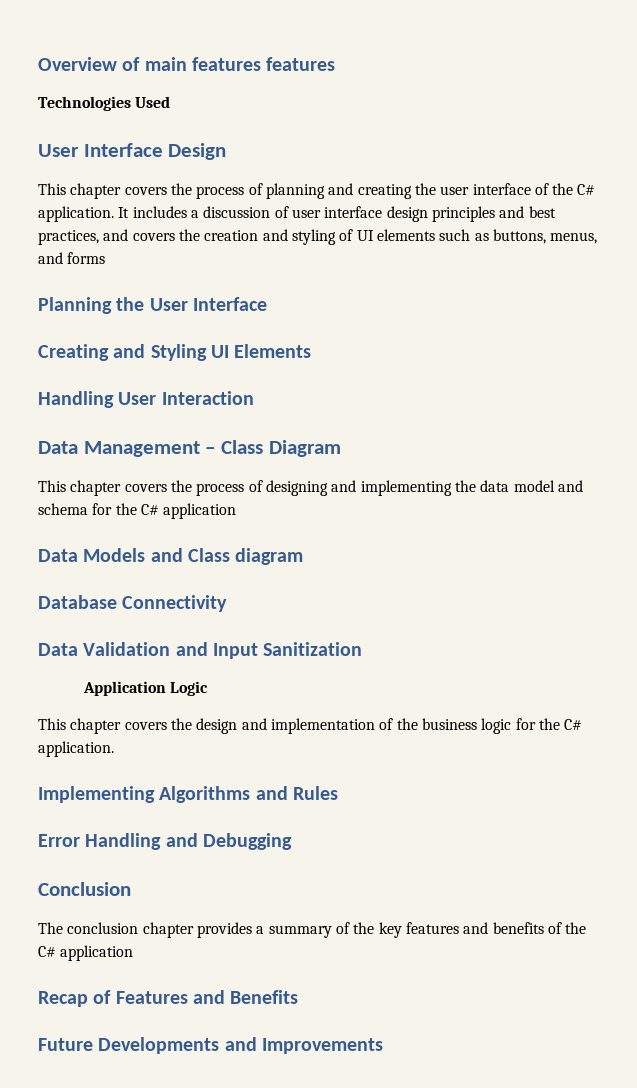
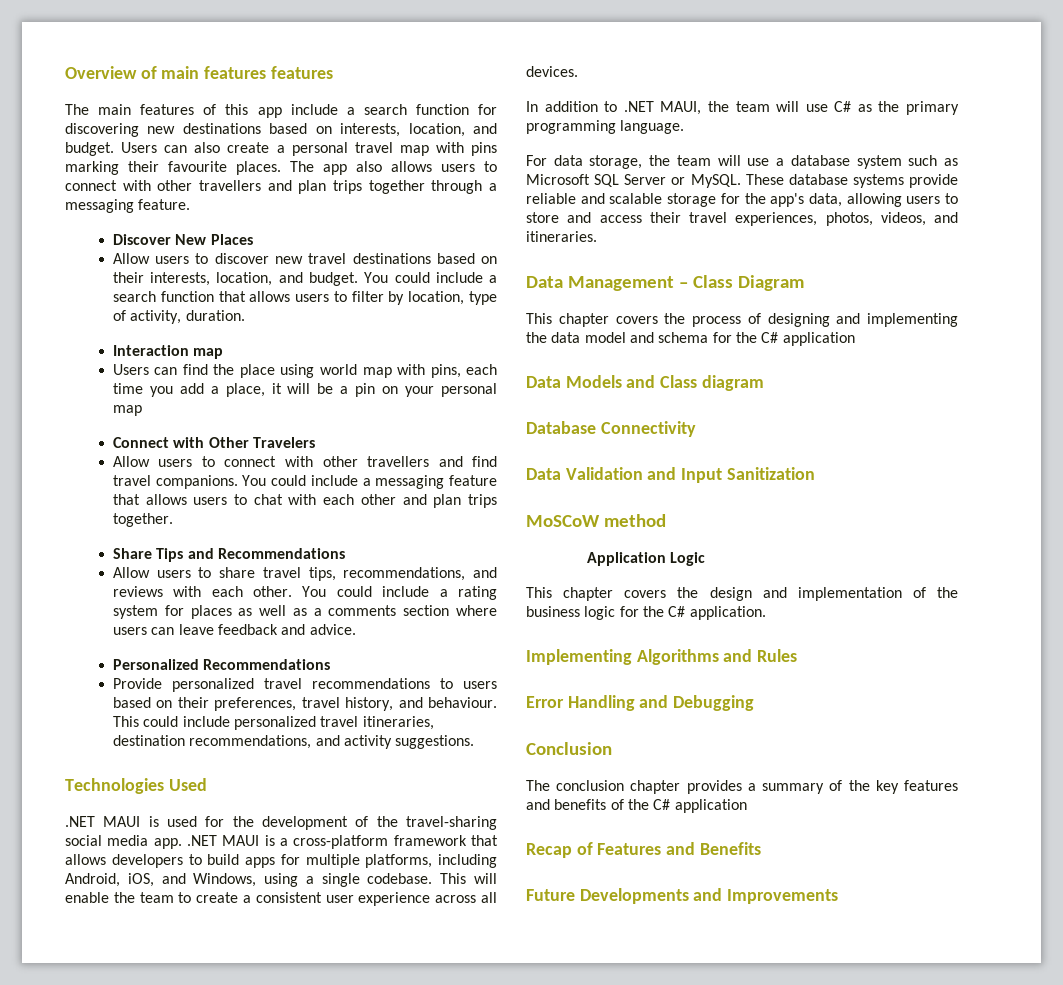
+ The main features of this app include a search function for discovering new destinations based on interests, location, and budget. Users can also create a personal travel map with pins marking their favourite places. The app also allows users to connect with other travellers and plan trips together through a messaging feature.
+ Discover New Places
+ Allow users to discover new travel destinations based on their interests, location, and budget. You could include a search function that allows users to filter by location, type of activity, duration.
+ Interaction map
+ Users can find the place using world map with pins, each time you add a place, it will be a pin on your personal map
+ Connect with Other Travelers
+ Allow users to connect with other travellers and find travel companions. You could include a messaging feature that allows users to chat with each other and plan trips together.
+ Share Tips and Recommendations
+ Allow users to share travel tips, recommendations, and reviews with each other. You could include a rating system for places as well as a comments section where users can leave feedback and advice.
+ Personalized Recommendations
+ Provide personalized travel recommendations to users based on their preferences, travel history, and behaviour. This could include personalized travel itineraries, destination recommendations, and activity suggestions.
  Technologies Used
- User Interface Design
- This chapter covers the process of planning and creating the user interface of the C# application. It includes a discussion of user interface design principles and best practices, and covers the creation and styling of UI elements such as buttons, menus, and forms
- Planning the User Interface
- Creating and Styling UI Elements
- Handling User Interaction
+ .NET MAUI is used for the development of the travel-sharing social media app. .NET MAUI is a cross-platform framework that allows developers to build apps for multiple platforms, including Android, iOS, and Windows, using a single codebase. This will enable the team to create a consistent user experience across all devices.
+ In addition to .NET MAUI, the team will use C# as the primary programming language.
+ For data storage, the team will use a database system such as Microsoft SQL Server or MySQL. These database systems provide reliable and scalable storage for the app's data, allowing users to store and access their travel experiences, photos, videos, and itineraries.
+ MoSCoW method

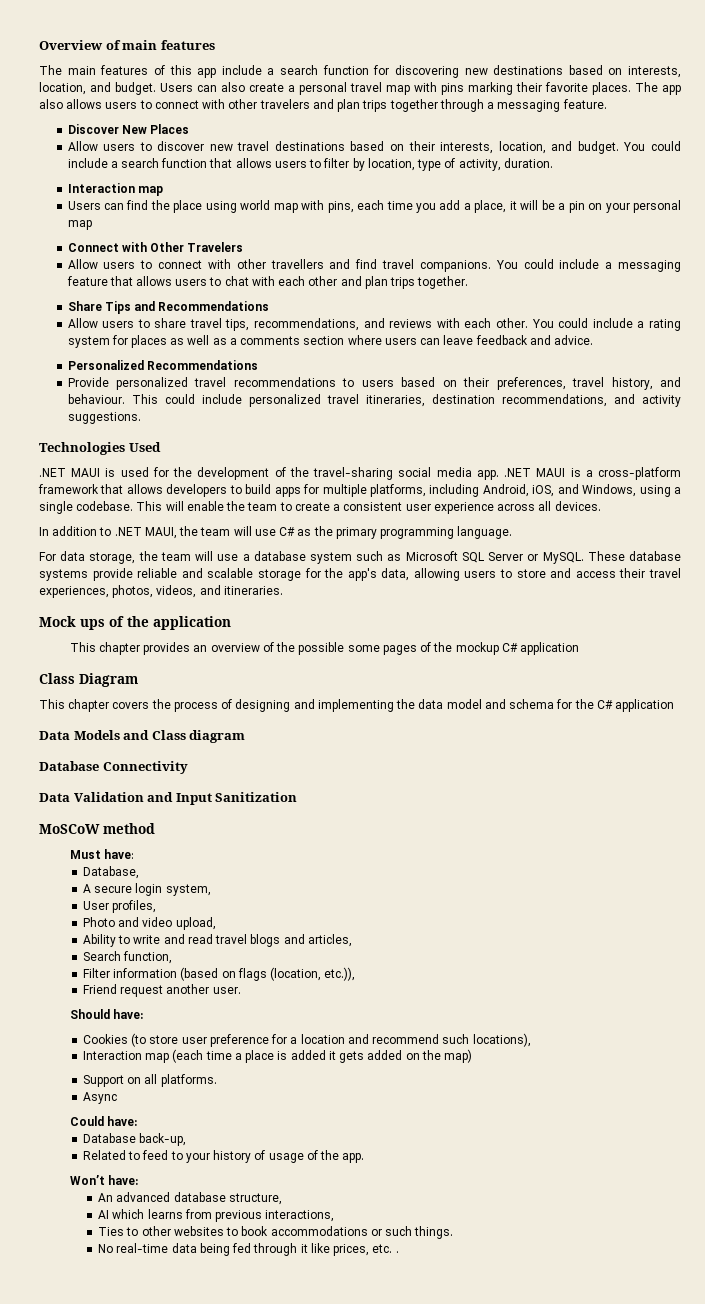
- Overview of main features features
+ Overview of main features
- Users can also create a personal travel map with pins marking their favourite places.
+ Users can also create a personal travel map with pins marking their favorite places.
- The app also allows users to connect with other travellers and plan trips together through a messaging feature.
+ The app also allows users to connect with other travelers and plan trips together through a messaging feature.
- Data Management – Class Diagram
+ Mock ups of the application
+ This chapter provides an overview of the possible some pages of the mockup C# application
+ Class Diagram
- Application Logic
- This chapter covers the design and implementation of the business logic for the C# application.
- Implementing Algorithms and Rules
- Error Handling and Debugging
- Conclusion
- The conclusion chapter provides a summary of the key features and benefits of the C# application
- Recap of Features and Benefits
- Future Developments and Improvements
+ Must have:
+ Database,
+ A secure login system,
+ User profiles,
+ Photo and video upload,
+ Ability to write and read travel blogs and articles,
+ Search function,
+ Filter information (based on flags (location, etc.)),
+ Friend request another user.
+ Should have:
+ Cookies (to store user preference for a location and recommend such locations),
+ Interaction map (each time a place is added it gets added on the map)
+ Support on all platforms.
+ Async
+ Could have:
+ Database back-up,
+ Related to feed to your history of usage of the app.
+ Won’t have:
+ An advanced database structure,
+ AI which learns from previous interactions,
+ Ties to other websites to book accommodations or such things.
+ No real-time data being fed through it like prices, etc. .

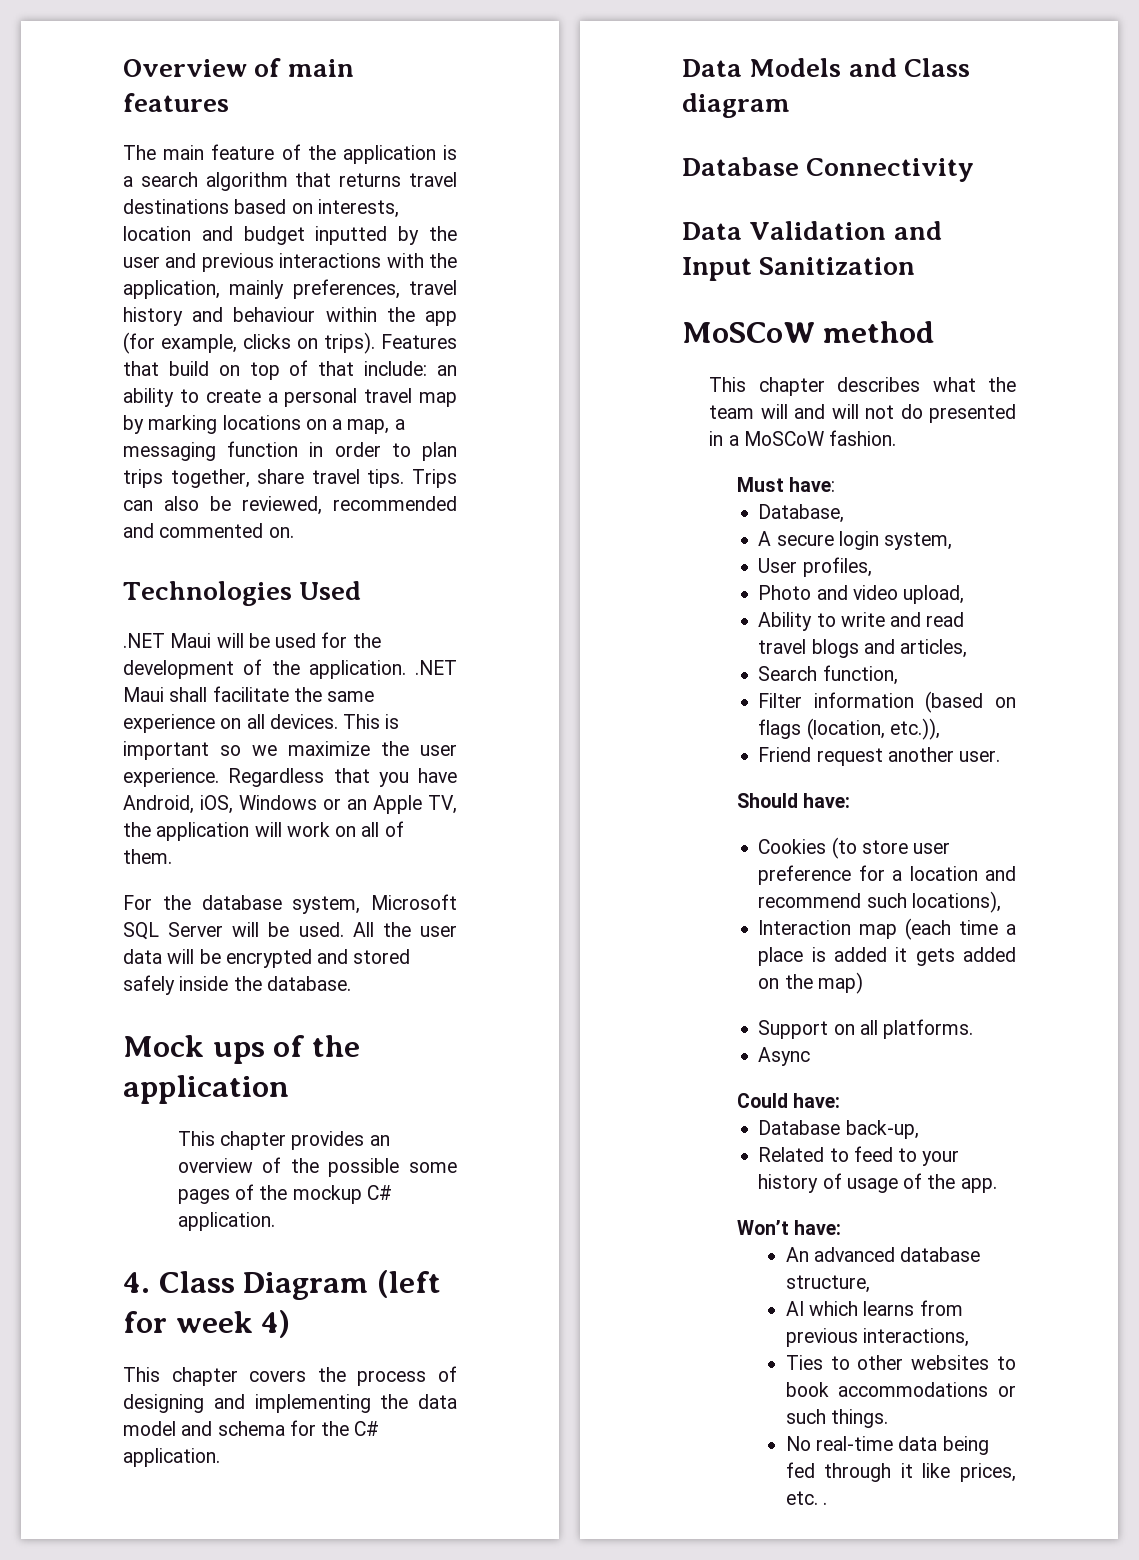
- The main features of this app include a search function for discovering new destinations based on interests, location, and budget. Users can also create a personal travel map with pins marking their favorite places. The app also allows users to connect with other travelers and plan trips together through a messaging feature.
- Discover New Places
- Allow users to discover new travel destinations based on their interests, location, and budget. You could include a search function that allows users to filter by location, type of activity, duration.
- Interaction map
- Users can find the place using world map with pins, each time you add a place, it will be a pin on your personal map
- Connect with Other Travelers
- Allow users to connect with other travellers and find travel companions. You could include a messaging feature that allows users to chat with each other and plan trips together.
- Share Tips and Recommendations
- Allow users to share travel tips, recommendations, and reviews with each other. You could include a rating system for places as well as a comments section where users can leave feedback and advice.
- Personalized Recommendations
- Provide personalized travel recommendations to users based on their preferences, travel history, and behaviour. This could include personalized travel itineraries, destination recommendations, and activity suggestions.
+ The main feature of the application is a search algorithm that returns travel destinations based on interests, location and budget inputted by the user and previous interactions with the application, mainly preferences, travel history and behaviour within the app (for example, clicks on trips). Features that build on top of that include: an ability to create a personal travel map by marking locations on a map, a messaging function in order to plan trips together, share travel tips. Trips can also be reviewed, recommended and commented on.
- .NET MAUI is used for the development of the travel-sharing social media app. .NET MAUI is a cross-platform framework that allows developers to build apps for multiple platforms, including Android, iOS, and Windows, using a single codebase. This will enable the team to create a consistent user experience across all devices.
- In addition to .NET MAUI, the team will use C# as the primary programming language.
- For data storage, the team will use a database system such as Microsoft SQL Server or MySQL. These database systems provide reliable and scalable storage for the app's data, allowing users to store and access their travel experiences, photos, videos, and itineraries.
+ .NET Maui will be used for the development of the application. .NET Maui shall facilitate the same experience on all devices. This is important so we maximize the user experience. Regardless that you have Android, iOS, Windows or an Apple TV, the application will work on all of them.
+ For the database system, Microsoft SQL Server will be used. All the user data will be encrypted and stored safely inside the database.
- This chapter provides an overview of the possible some pages of the mockup C# application
- Class Diagram
+ This chapter provides an overview of the possible some pages of the mockup C# application.
+ 4. Class Diagram (left for week 4)
- This chapter covers the process of designing and implementing the data model and schema for the C# application
+ This chapter covers the process of designing and implementing the data model and schema for the C# application.
+ This chapter describes what the team will and will not do presented in a MoSCoW fashion.

